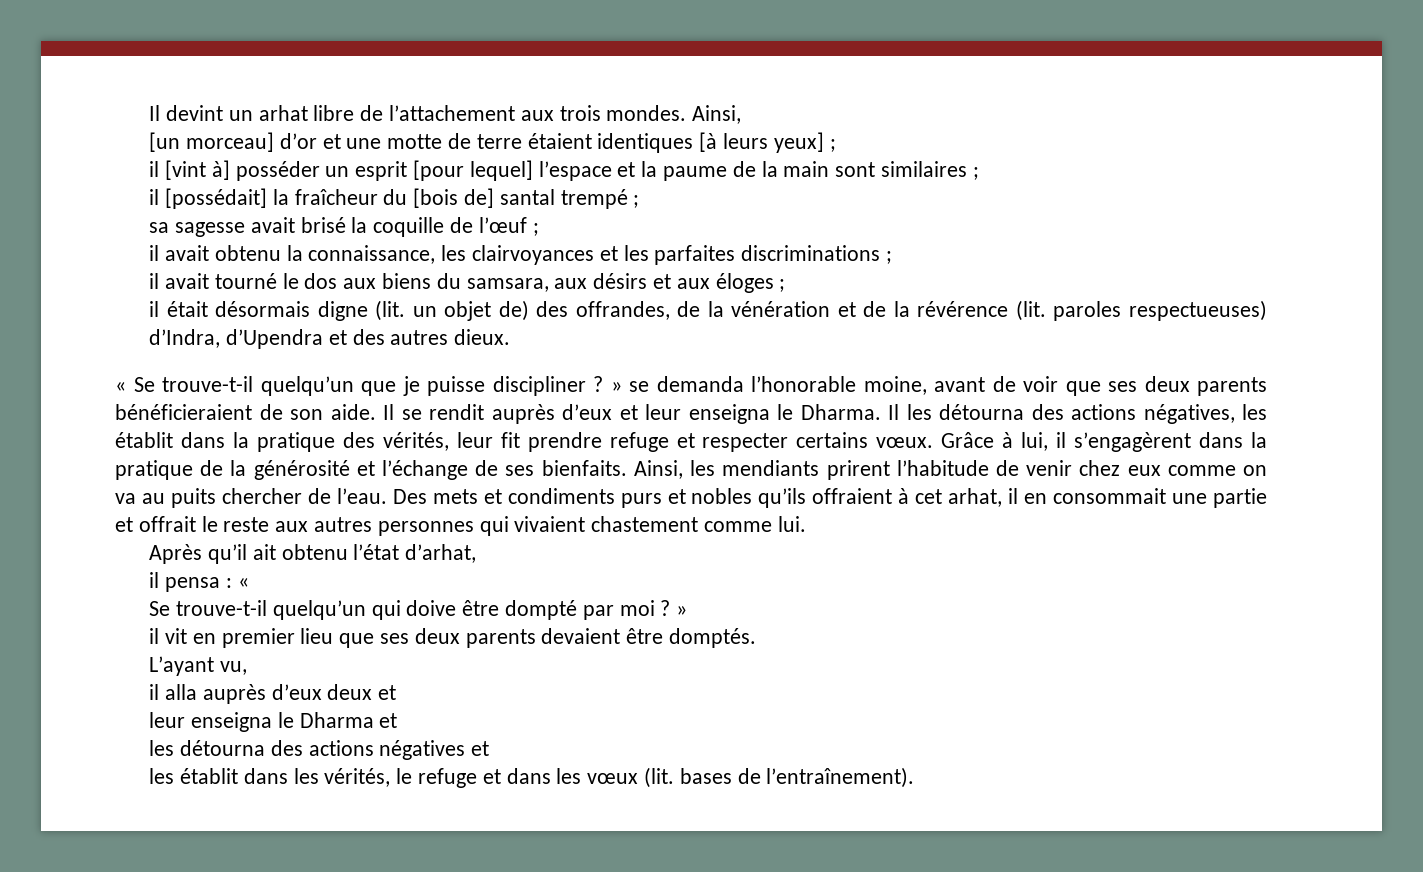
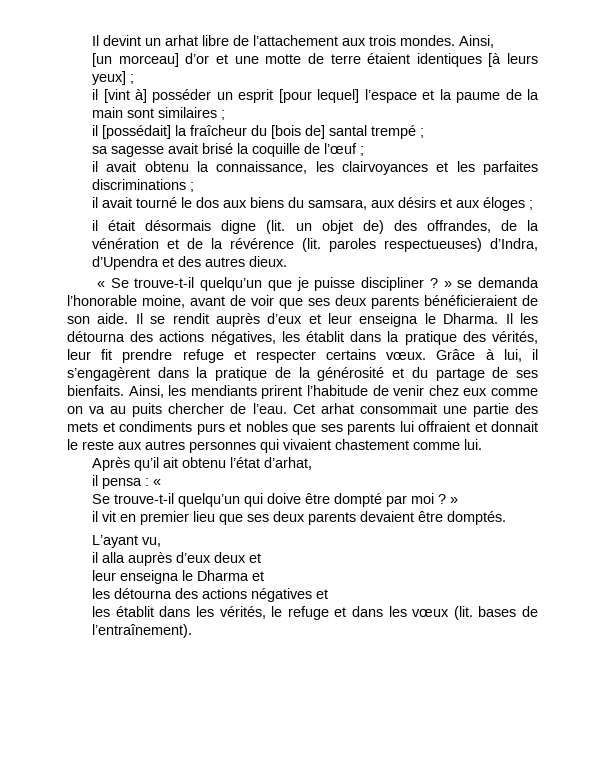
- Grâce à lui, il s’engagèrent dans la pratique de la générosité et l’échange de ses bienfaits.
+ Grâce à lui, il s’engagèrent dans la pratique de la générosité et du partage de ses bienfaits.
- Des mets et condiments purs et nobles qu’ils offraient à cet arhat, il en consommait une partie et offrait le reste aux autres personnes qui vivaient chastement comme lui.
+ Cet arhat consommait une partie des mets et condiments purs et nobles que ses parents lui offraient et donnait le reste aux autres personnes qui vivaient chastement comme lui.

